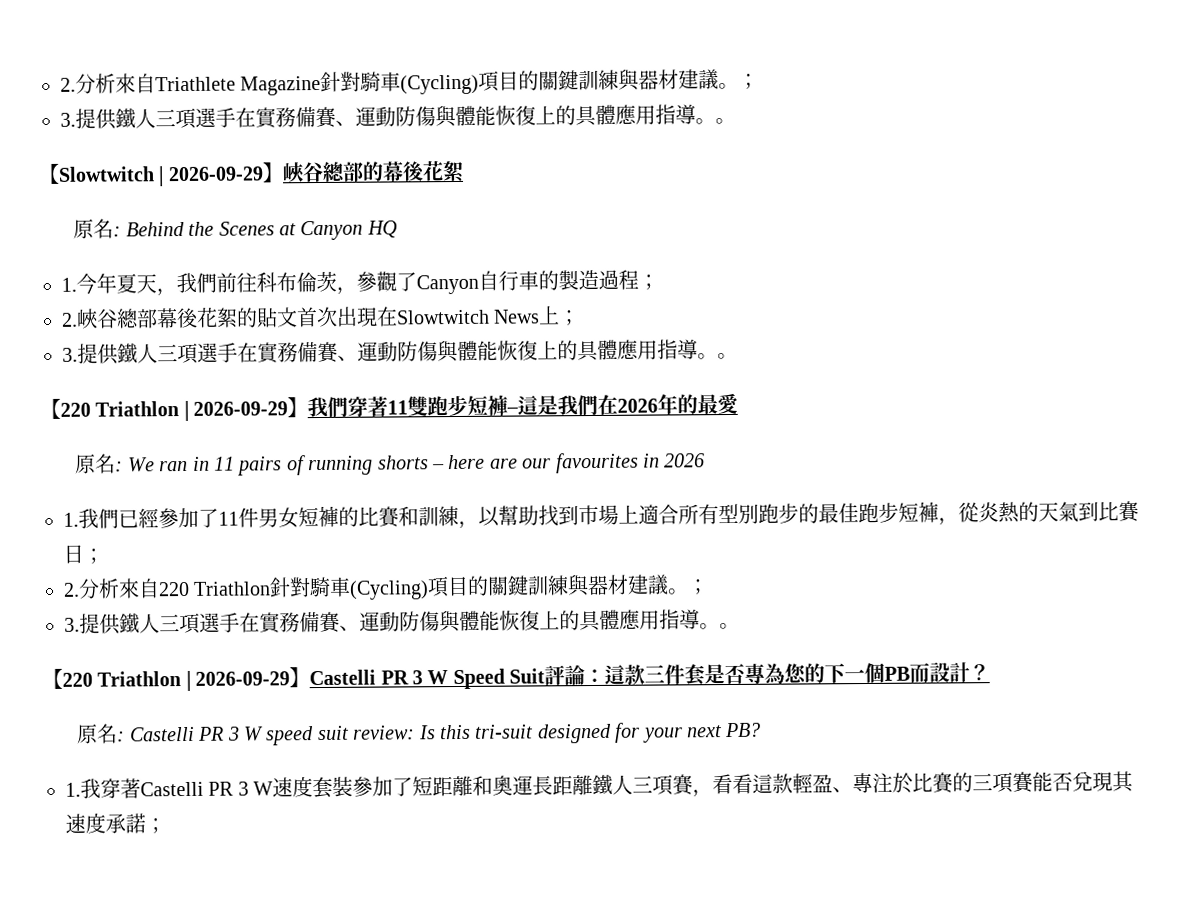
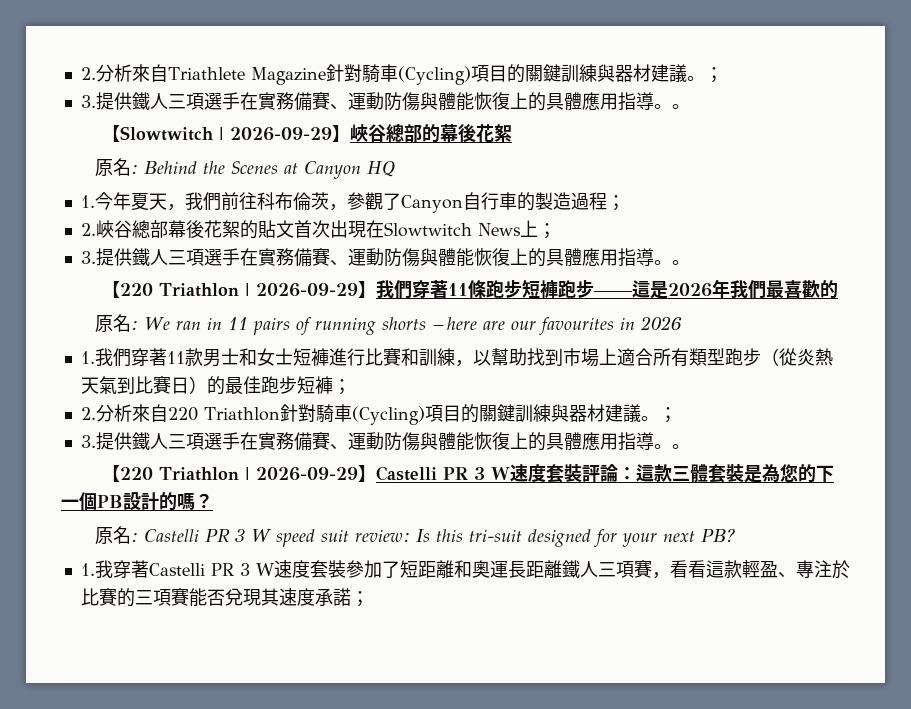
- 【220 Triathlon | 2026-09-29】我們穿著11雙跑步短褲–這是我們在2026年的最愛
+ 【220 Triathlon | 2026-09-29】我們穿著11條跑步短褲跑步——這是2026年我們最喜歡的
- 1.我們已經參加了11件男女短褲的比賽和訓練，以幫助找到市場上適合所有型別跑步的最佳跑步短褲，從炎熱的天氣到比賽日；
+ 1.我們穿著11款男士和女士短褲進行比賽和訓練，以幫助找到市場上適合所有類型跑步（從炎熱天氣到比賽日）的最佳跑步短褲；
- 【220 Triathlon | 2026-09-29】Castelli PR 3 W Speed Suit評論：這款三件套是否專為您的下一個PB而設計？
+ 【220 Triathlon | 2026-09-29】Castelli PR 3 W速度套裝評論：這款三體套裝是為您的下一個PB設計的嗎？

